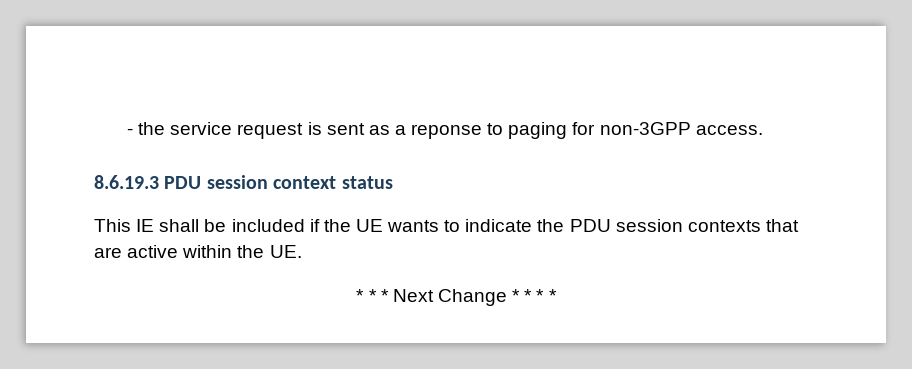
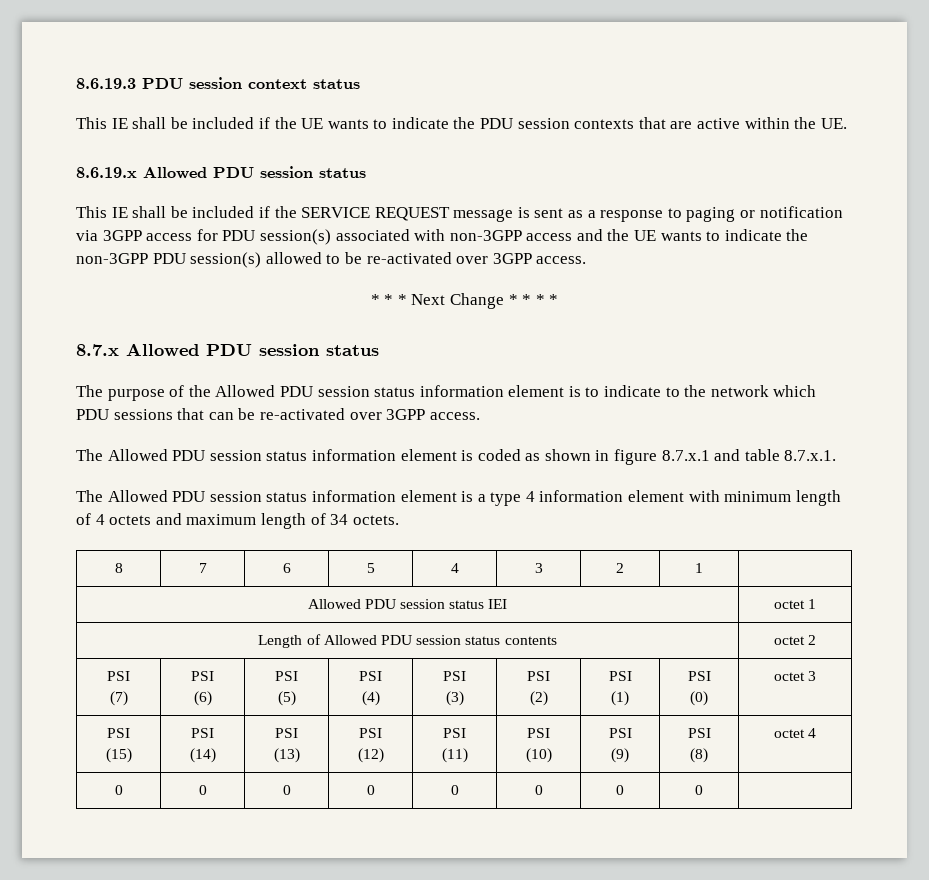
- - the service request is sent as a reponse to paging for non-3GPP access.
+ 8.6.19.x Allowed PDU session status
+ This IE shall be included if the SERVICE REQUEST message is sent as a response to paging or notification via 3GPP access for PDU session(s) associated with non-3GPP access and the UE wants to indicate the non-3GPP PDU session(s) allowed to be re-activated over 3GPP access.
+ 8.7.x Allowed PDU session status
+ The purpose of the Allowed PDU session status information element is to indicate to the network which PDU sessions that can be re-activated over 3GPP access.
+ The Allowed PDU session status information element is coded as shown in figure 8.7.x.1 and table 8.7.x.1.
+ The Allowed PDU session status information element is a type 4 information element with minimum length of 4 octets and maximum length of 34 octets.
+ 8 | 7 | 6 | 5 | 4 | 3 | 2 | 1 |
+ Allowed PDU session status IEI | octet 1
+ Length of Allowed PDU session status contents | octet 2
+ PSI
+ (7) | PSI
+ (6) | PSI
+ (5) | PSI
+ (4) | PSI
+ (3) | PSI
+ (2) | PSI
+ (1) | PSI
+ (0) | octet 3
+ PSI
+ (15) | PSI
+ (14) | PSI
+ (13) | PSI
+ (12) | PSI
+ (11) | PSI
+ (10) | PSI
+ (9) | PSI
+ (8) | octet 4
+ 0 | 0 | 0 | 0 | 0 | 0 | 0 | 0 |

